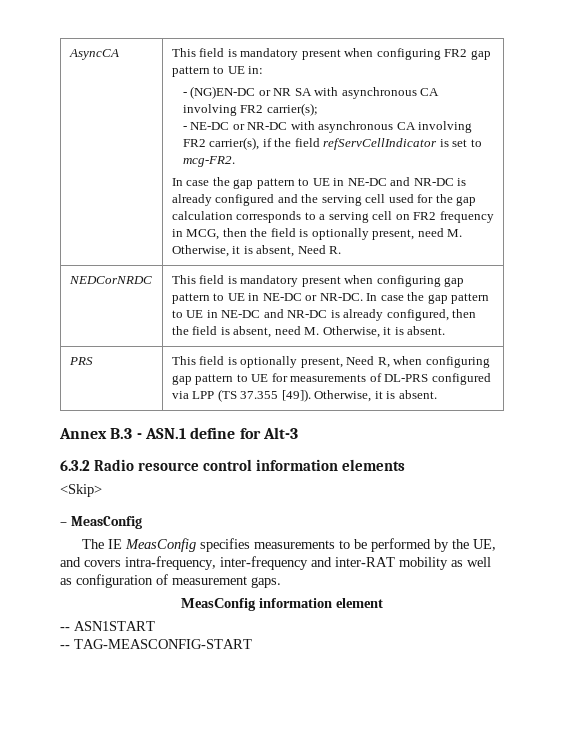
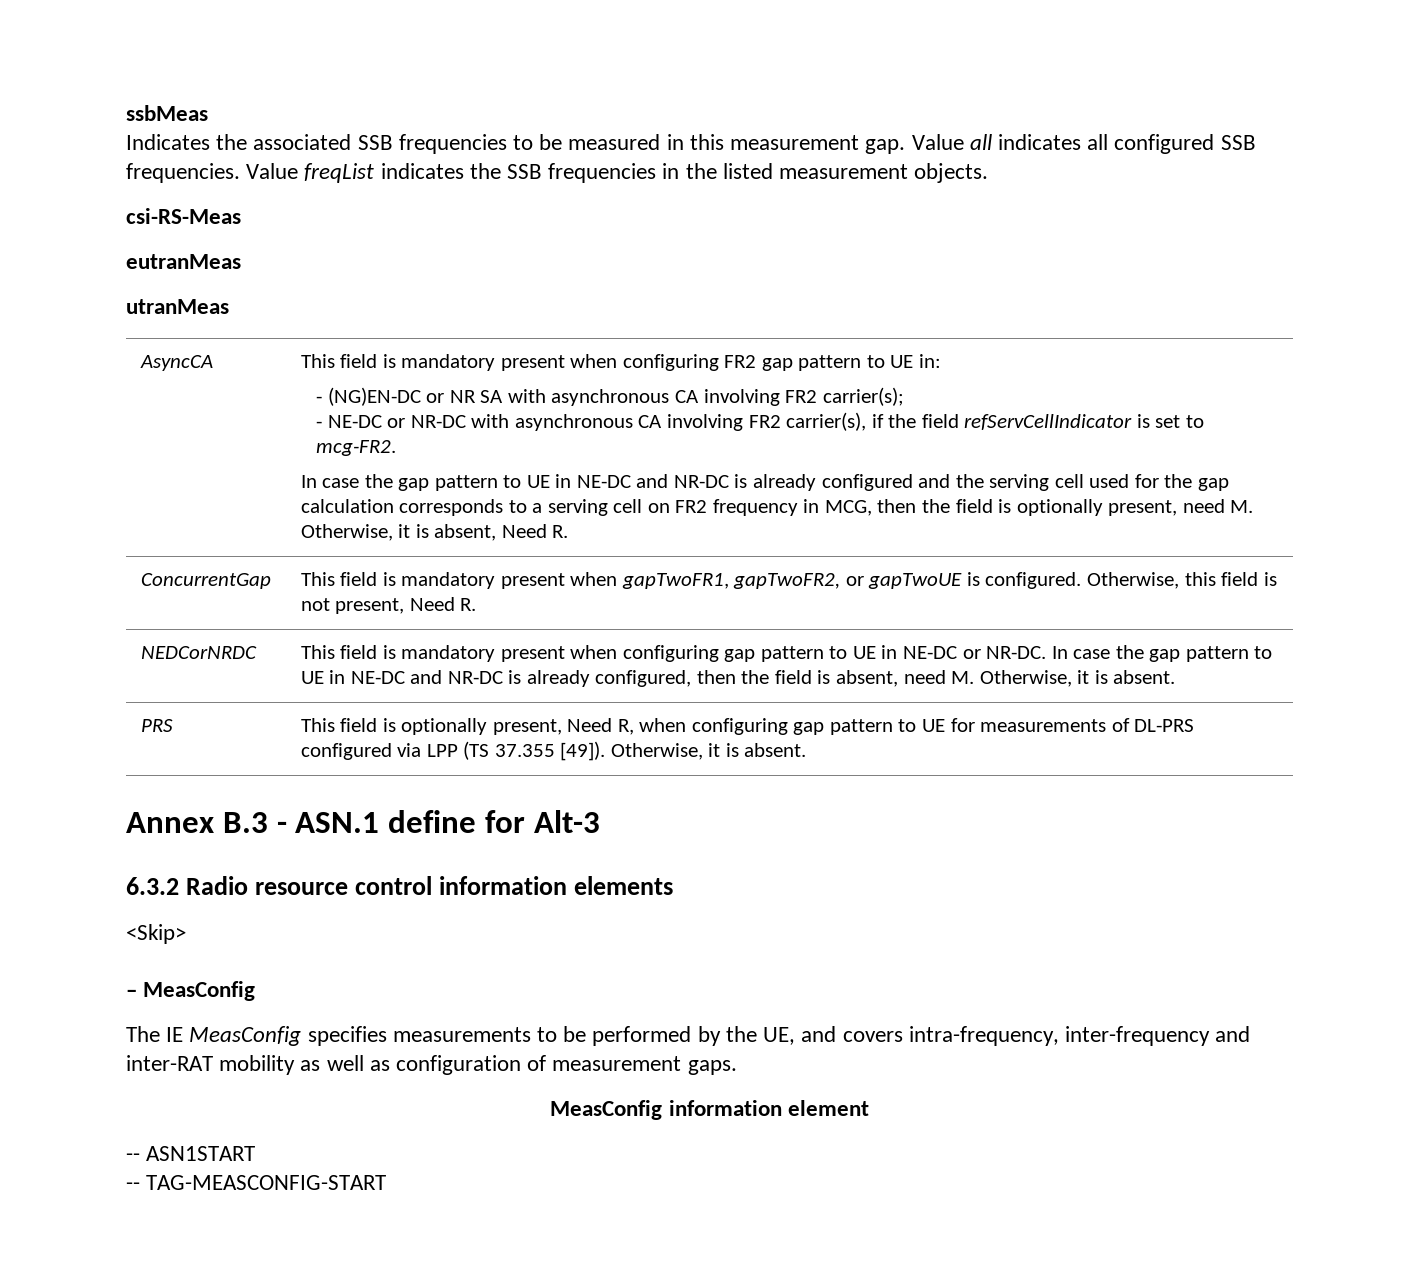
+ ssbMeas
+ Indicates the associated SSB frequencies to be measured in this measurement gap. Value all indicates all configured SSB frequencies. Value freqList indicates the SSB frequencies in the listed measurement objects.
+ csi-RS-Meas
+ eutranMeas
+ utranMeas
+ ConcurrentGap | This field is mandatory present when gapTwoFR1, gapTwoFR2, or gapTwoUE is configured. Otherwise, this field is not present, Need R.

